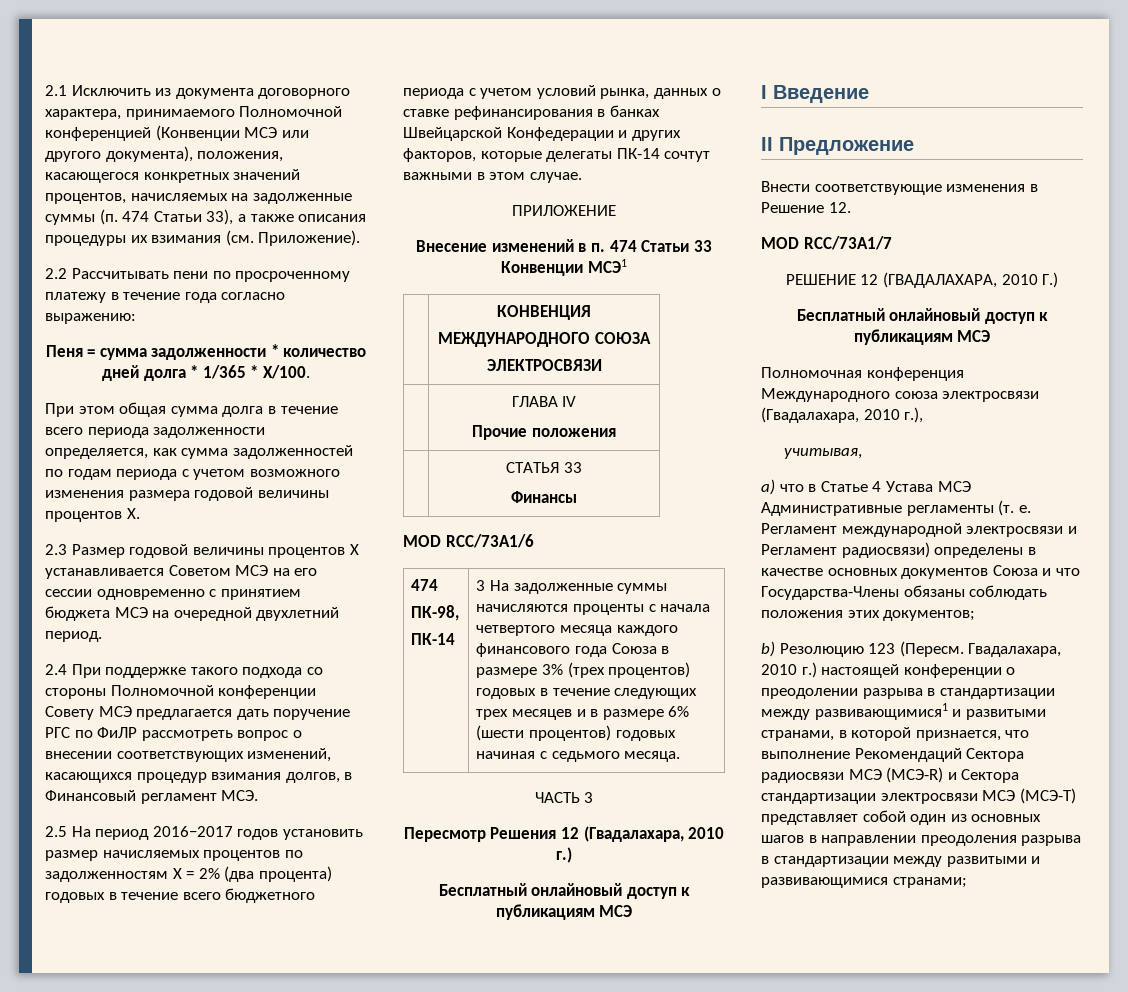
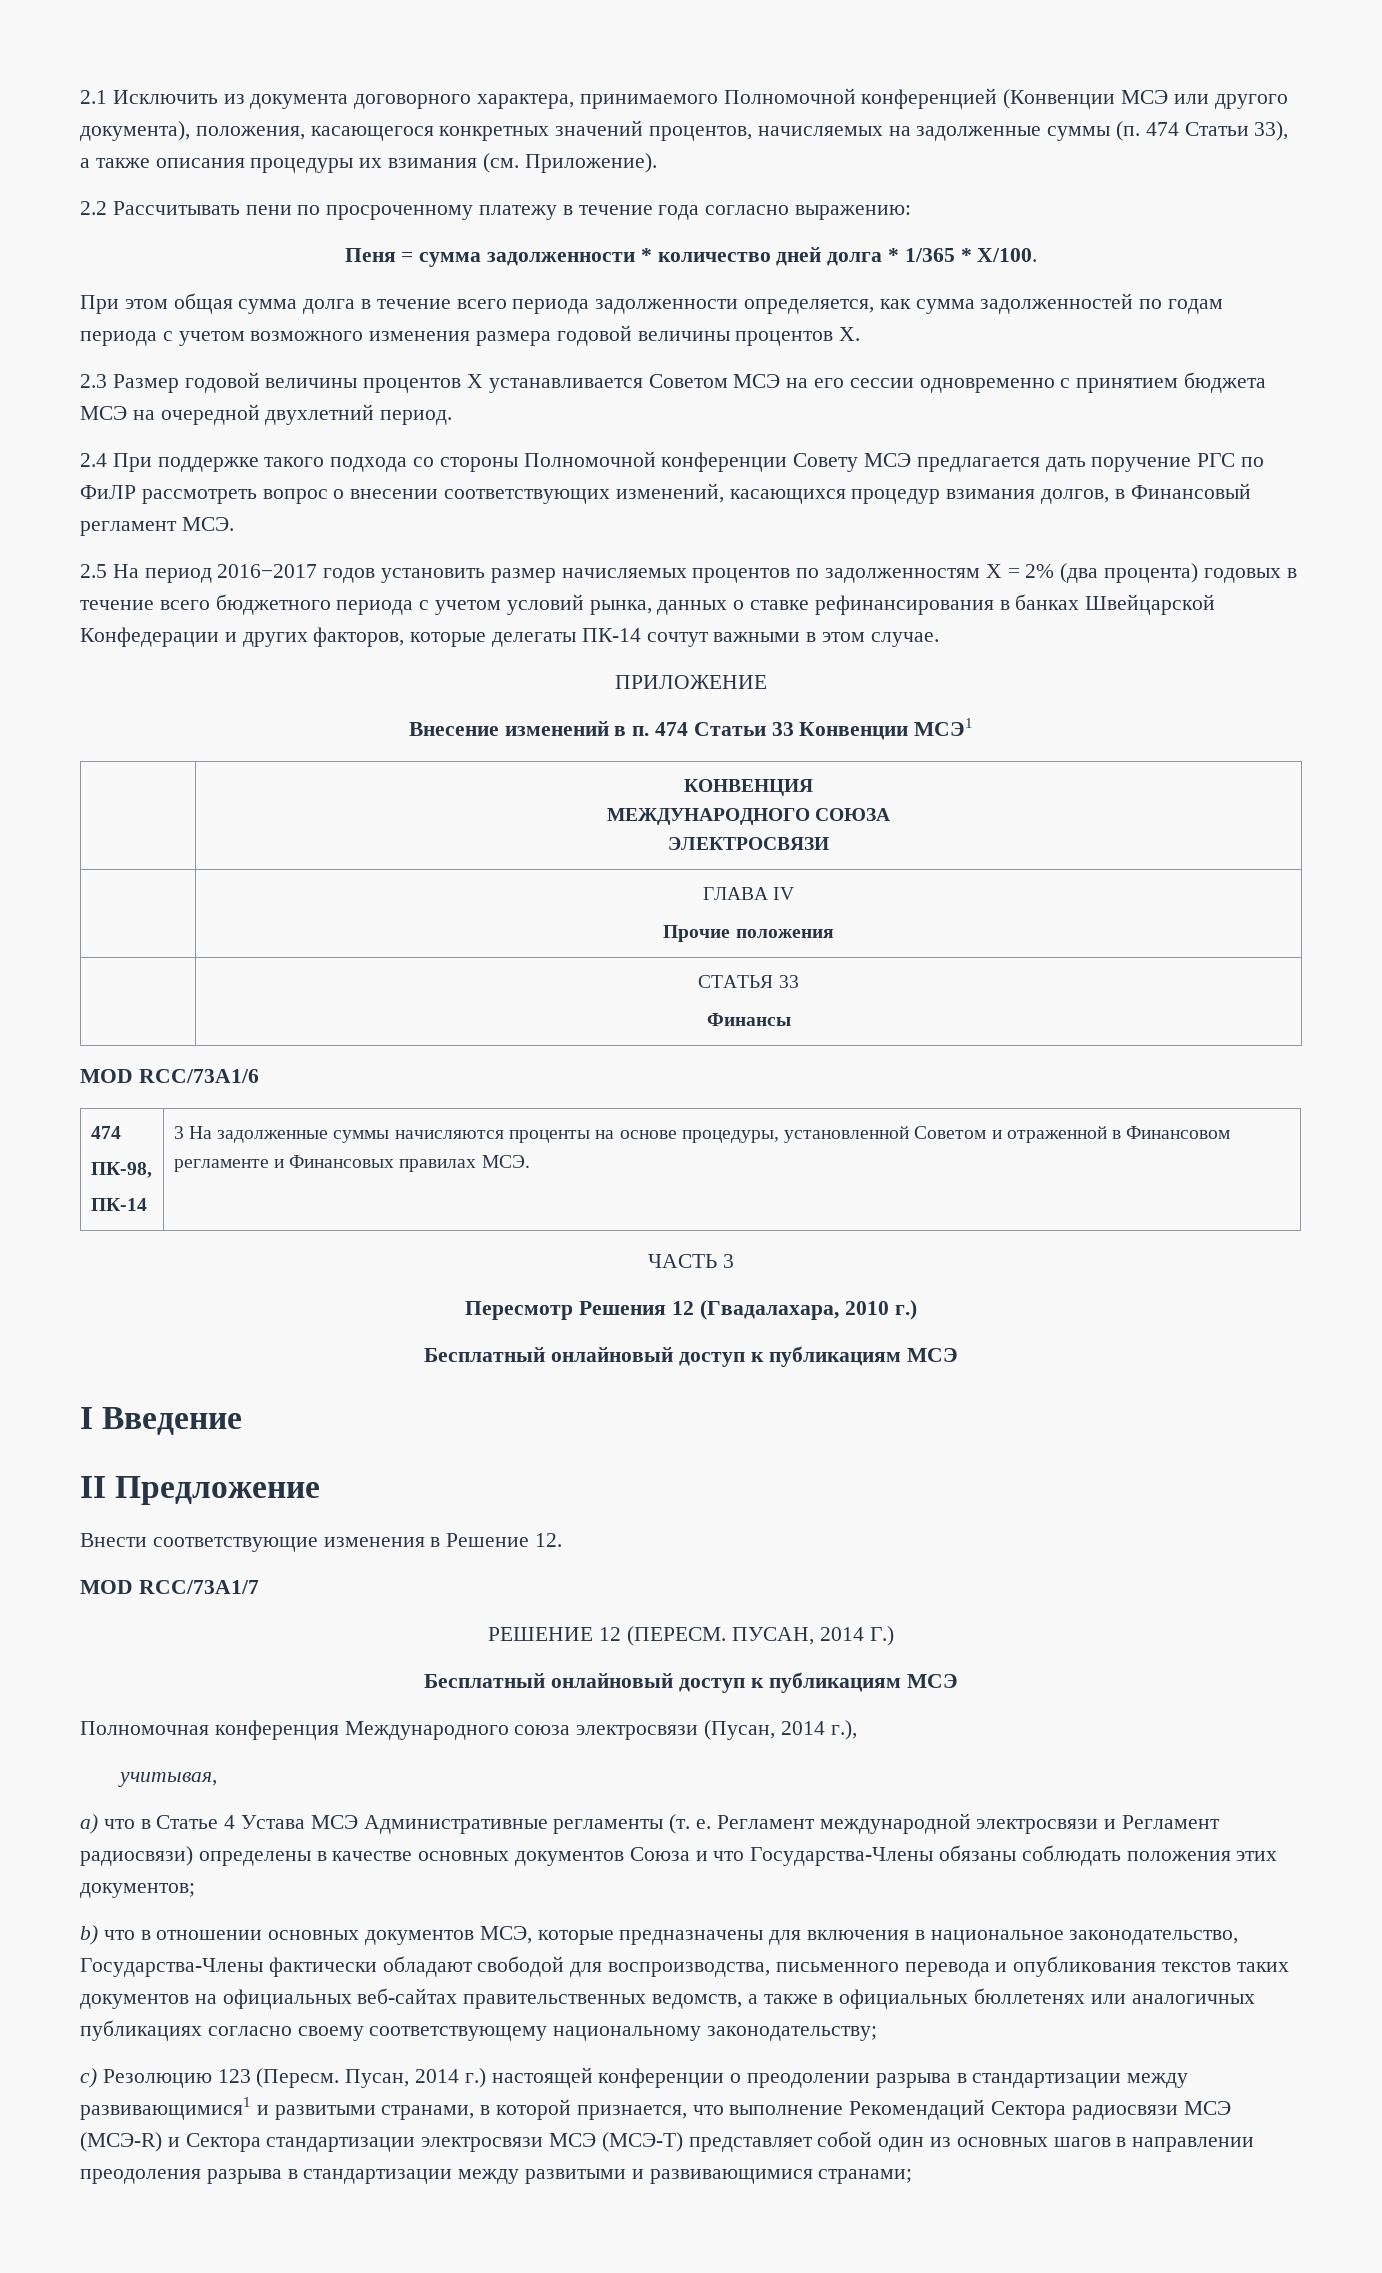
  MOD RCC/73A1/6
  474
  ПК-98,
- ПК-14 | 3 На задолженные суммы начисляются проценты с начала четвертого месяца каждого финансового года Союза в размере 3% (трех процентов) годовых в течение следующих трех месяцев и в размере 6% (шести процентов) годовых начиная с седьмого месяца.
+ ПК-14 | 3 На задолженные суммы начисляются проценты на основе процедуры, установленной Советом и отраженной в Финансовом регламенте и Финансовых правилах МСЭ.
- РЕШЕНИЕ 12 (ГВАДАЛАХАРА, 2010 Г.)
+ РЕШЕНИЕ 12 (ПЕРЕСМ. ПУСАН, 2014 Г.)
- Полномочная конференция Международного союза электросвязи (Гвадалахара, 2010 г.),
+ Полномочная конференция Международного союза электросвязи (Пусан, 2014 г.),
- b) Резолюцию 123 (Пересм.
+ b) что в отношении основных документов МСЭ, которые предназначены для включения в национальное законодательство, Государства-Члены фактически обладают свободой для воспроизводства, письменного перевода и опубликования текстов таких документов на официальных веб-сайтах правительственных ведомств, а также в официальных бюллетенях или аналогичных публикациях согласно своему соответствующему национальному законодательству;
+ c) Резолюцию 123 (Пересм.
- Гвадалахара, 2010 г.) настоящей конференции о преодолении разрыва в стандартизации между развивающимися1 и развитыми странами, в которой признается, что выполнение Рекомендаций Сектора радиосвязи МСЭ (МСЭ-R) и Сектора стандартизации электросвязи МСЭ (МСЭ-Т) представляет собой один из основных шагов в направлении преодоления разрыва в стандартизации между развитыми и развивающимися странами;
+ Пусан, 2014 г.) настоящей конференции о преодолении разрыва в стандартизации между развивающимися1 и развитыми странами, в которой признается, что выполнение Рекомендаций Сектора радиосвязи МСЭ (МСЭ-R) и Сектора стандартизации электросвязи МСЭ (МСЭ-Т) представляет собой один из основных шагов в направлении преодоления разрыва в стандартизации между развитыми и развивающимися странами;

